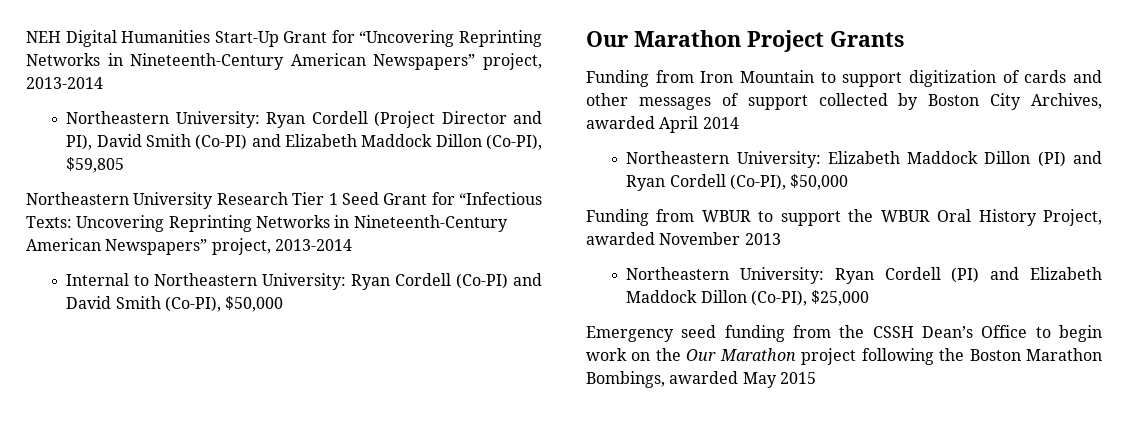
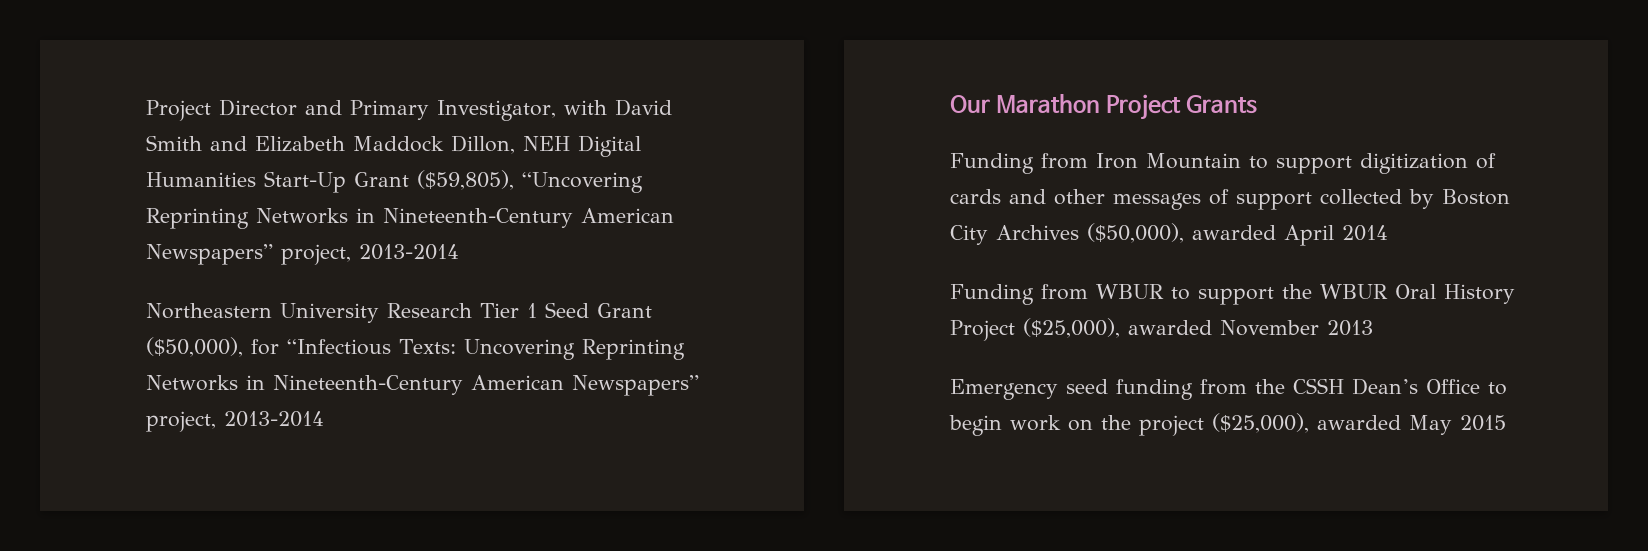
- NEH Digital Humanities Start-Up Grant for “Uncovering Reprinting Networks in Nineteenth-Century American Newspapers” project, 2013-2014
+ Project Director and Primary Investigator, with David Smith and Elizabeth Maddock Dillon, NEH Digital Humanities Start-Up Grant ($59,805), “Uncovering Reprinting Networks in Nineteenth-Century American Newspapers” project, 2013-2014
- Northeastern University: Ryan Cordell (Project Director and PI), David Smith (Co-PI) and Elizabeth Maddock Dillon (Co-PI), $59,805
- Northeastern University Research Tier 1 Seed Grant for “Infectious Texts: Uncovering Reprinting Networks in Nineteenth-Century American Newspapers” project, 2013-2014
+ Northeastern University Research Tier 1 Seed Grant ($50,000), for “Infectious Texts: Uncovering Reprinting Networks in Nineteenth-Century American Newspapers” project, 2013-2014
- Internal to Northeastern University: Ryan Cordell (Co-PI) and David Smith (Co-PI), $50,000
- Funding from Iron Mountain to support digitization of cards and other messages of support collected by Boston City Archives, awarded April 2014
+ Funding from Iron Mountain to support digitization of cards and other messages of support collected by Boston City Archives ($50,000), awarded April 2014
- Northeastern University: Elizabeth Maddock Dillon (PI) and Ryan Cordell (Co-PI), $50,000
- Funding from WBUR to support the WBUR Oral History Project, awarded November 2013
+ Funding from WBUR to support the WBUR Oral History Project ($25,000), awarded November 2013
- Northeastern University: Ryan Cordell (PI) and Elizabeth Maddock Dillon (Co-PI), $25,000
- Emergency seed funding from the CSSH Dean’s Office to begin work on the Our Marathon project following the Boston Marathon Bombings, awarded May 2015
+ Emergency seed funding from the CSSH Dean’s Office to begin work on the project ($25,000), awarded May 2015

